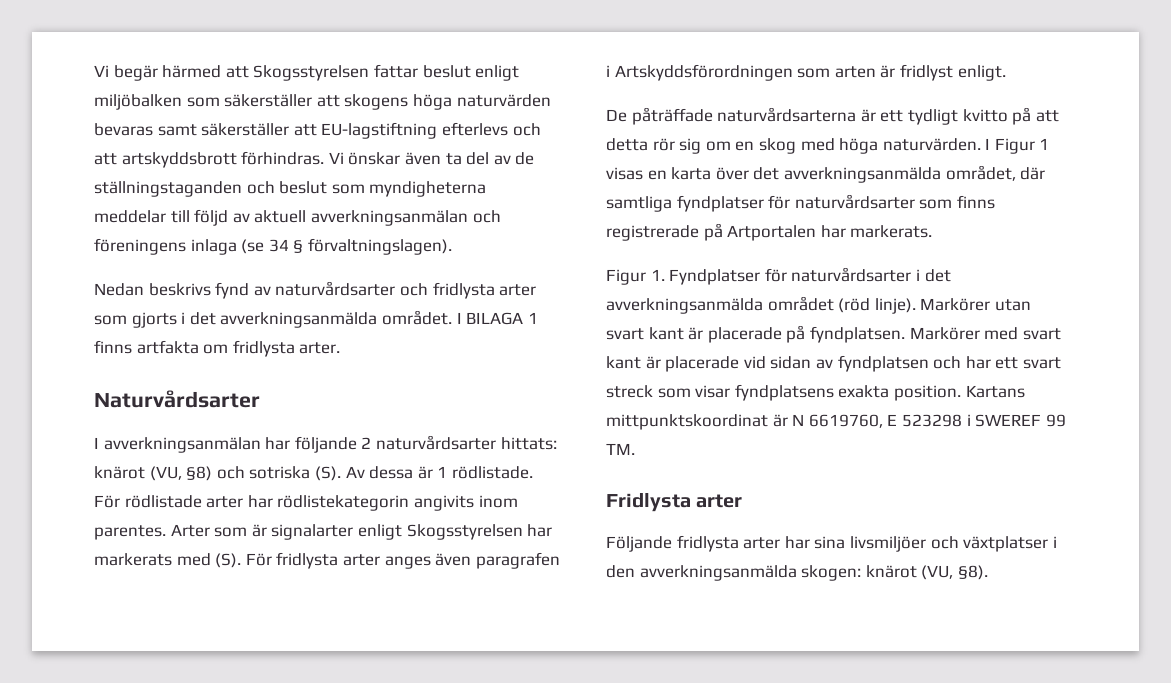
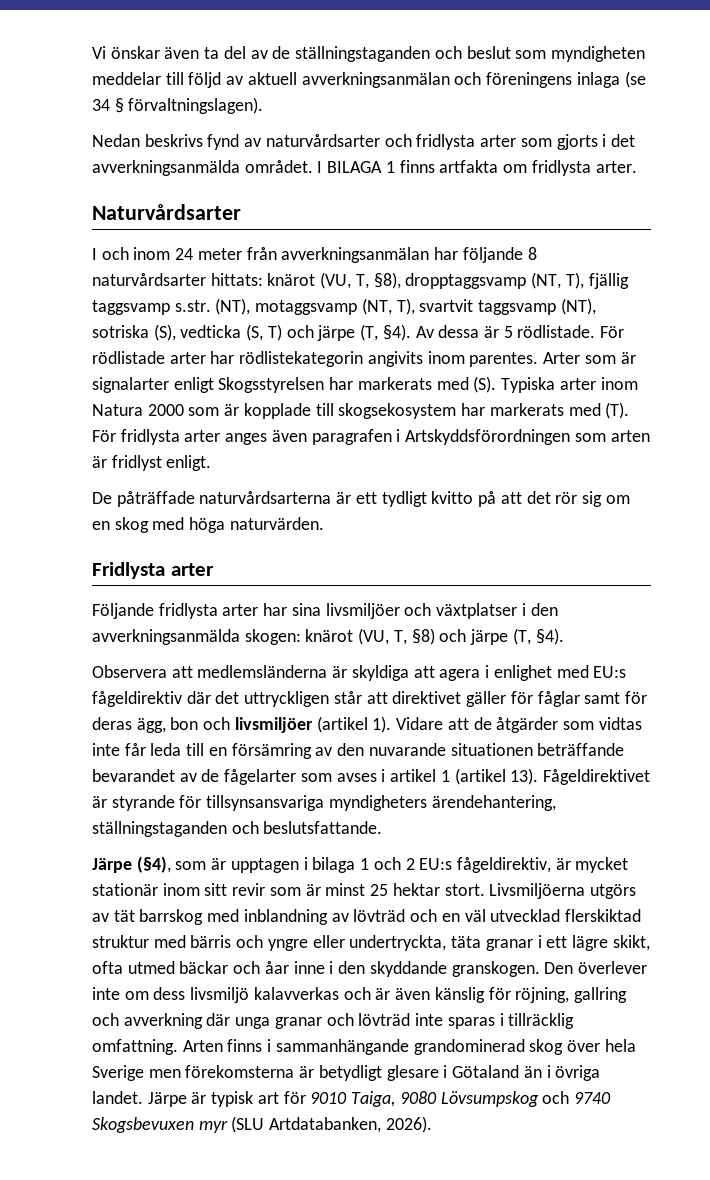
- Vi begär härmed att Skogsstyrelsen fattar beslut enligt miljöbalken som säkerställer att skogens höga naturvärden bevaras samt säkerställer att EU-lagstiftning efterlevs och att artskyddsbrott förhindras. Vi önskar även ta del av de ställningstaganden och beslut som myndigheterna meddelar till följd av aktuell avverkningsanmälan och föreningens inlaga (se 34 § förvaltningslagen).
+ Vi önskar även ta del av de ställningstaganden och beslut som myndigheten meddelar till följd av aktuell avverkningsanmälan och föreningens inlaga (se 34 § förvaltningslagen).
- I avverkningsanmälan har följande 2 naturvårdsarter hittats: knärot (VU, §8) och sotriska (S). Av dessa är 1 rödlistade.
+ I och inom 24 meter från avverkningsanmälan har följande 8 naturvårdsarter hittats: knärot (VU, T, §8), dropptaggsvamp (NT, T), fjällig taggsvamp s.str. (NT), motaggsvamp (NT, T), svartvit taggsvamp (NT), sotriska (S), vedticka (S, T) och järpe (T, §4). Av dessa är 5 rödlistade.
- Arter som är signalarter enligt Skogsstyrelsen har markerats med (S). För fridlysta arter anges även paragrafen i Artskyddsförordningen som arten är fridlyst enligt.
+ Arter som är signalarter enligt Skogsstyrelsen har markerats med (S). Typiska arter inom Natura 2000 som är kopplade till skogsekosystem har markerats med (T). För fridlysta arter anges även paragrafen i Artskyddsförordningen som arten är fridlyst enligt.
- De påträffade naturvårdsarterna är ett tydligt kvitto på att detta rör sig om en skog med höga naturvärden. I Figur 1 visas en karta över det avverkningsanmälda området, där samtliga fyndplatser för naturvårdsarter som finns registrerade på Artportalen har markerats.
- Figur 1. Fyndplatser för naturvårdsarter i det avverkningsanmälda området (röd linje). Markörer utan svart kant är placerade på fyndplatsen. Markörer med svart kant är placerade vid sidan av fyndplatsen och har ett svart streck som visar fyndplatsens exakta position. Kartans mittpunktskoordinat är N 6619760, E 523298 i SWEREF 99 TM.
+ De påträffade naturvårdsarterna är ett tydligt kvitto på att det rör sig om en skog med höga naturvärden.
- Följande fridlysta arter har sina livsmiljöer och växtplatser i den avverkningsanmälda skogen: knärot (VU, §8).
+ Följande fridlysta arter har sina livsmiljöer och växtplatser i den avverkningsanmälda skogen: knärot (VU, T, §8) och järpe (T, §4).
+ Observera att medlemsländerna är skyldiga att agera i enlighet med EU:s fågeldirektiv där det uttryckligen står att direktivet gäller för fåglar samt för deras ägg, bon och livsmiljöer (artikel 1). Vidare att de åtgärder som vidtas inte får leda till en försämring av den nuvarande situationen beträffande bevarandet av de fågelarter som avses i artikel 1 (artikel 13). Fågeldirektivet är styrande för tillsynsansvariga myndigheters ärendehantering, ställningstaganden och beslutsfattande.
+ Järpe (§4), som är upptagen i bilaga 1 och 2 EU:s fågeldirektiv, är mycket stationär inom sitt revir som är minst 25 hektar stort. Livsmiljöerna utgörs av tät barrskog med inblandning av lövträd och en väl utvecklad flerskiktad struktur med bärris och yngre eller undertryckta, täta granar i ett lägre skikt, ofta utmed bäckar och åar inne i den skyddande granskogen. Den överlever inte om dess livsmiljö kalavverkas och är även känslig för röjning, gallring och avverkning där unga granar och lövträd inte sparas i tillräcklig omfattning. Arten finns i sammanhängande grandominerad skog över hela Sverige men förekomsterna är betydligt glesare i Götaland än i övriga landet. Järpe är typisk art för 9010 Taiga, 9080 Lövsumpskog och 9740 Skogsbevuxen myr (SLU Artdatabanken, 2026).

